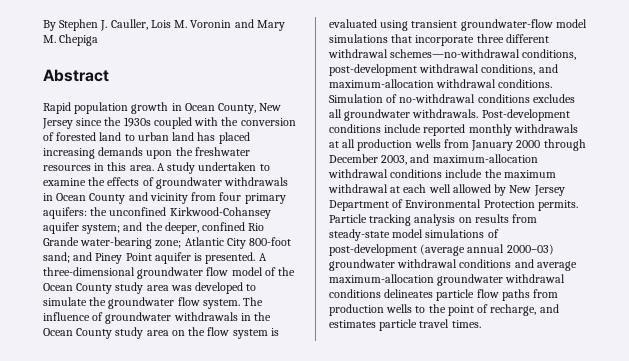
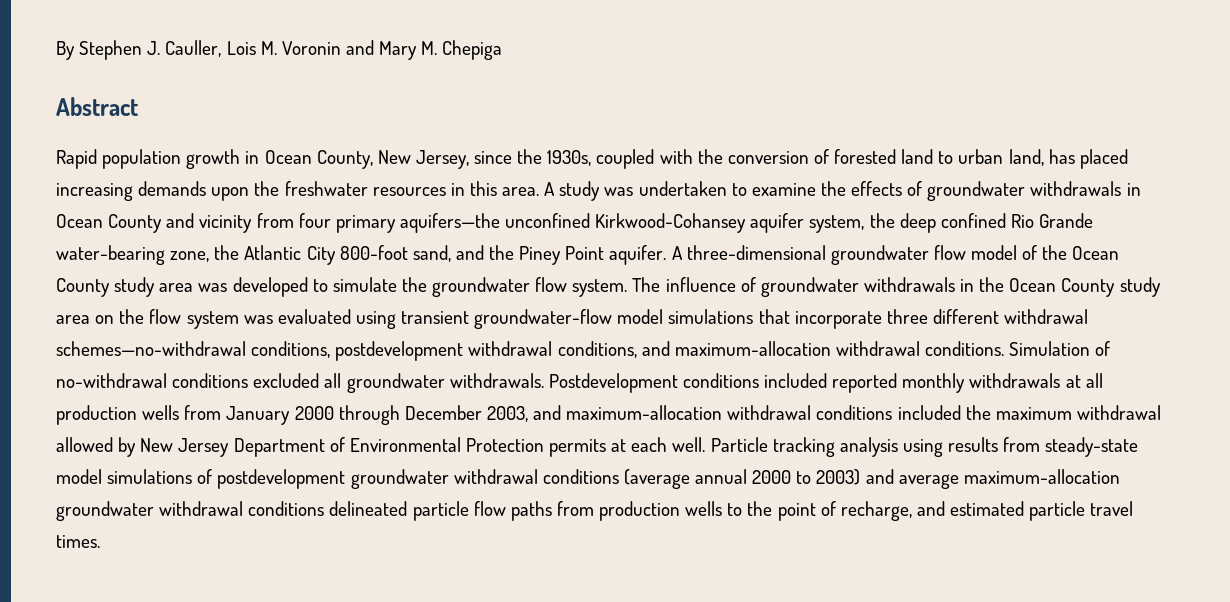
- Rapid population growth in Ocean County, New Jersey since the 1930s coupled with the conversion of forested land to urban land has placed increasing demands upon the freshwater resources in this area.
+ Rapid population growth in Ocean County, New Jersey, since the 1930s, coupled with the conversion of forested land to urban land, has placed increasing demands upon the freshwater resources in this area.
- A study undertaken to examine the effects of groundwater withdrawals in Ocean County and vicinity from four primary aquifers: the unconfined Kirkwood-Cohansey aquifer system; and the deeper, confined Rio Grande water-bearing zone; Atlantic City 800-foot sand; and Piney Point aquifer is presented.
+ A study was undertaken to examine the effects of groundwater withdrawals in Ocean County and vicinity from four primary aquifers—the unconfined Kirkwood-Cohansey aquifer system, the deep confined Rio Grande water-bearing zone, the Atlantic City 800-foot sand, and the Piney Point aquifer.
- The influence of groundwater withdrawals in the Ocean County study area on the flow system is evaluated using transient groundwater-flow model simulations that incorporate three different withdrawal schemes—no-withdrawal conditions, post-development withdrawal conditions, and maximum-allocation withdrawal conditions.
+ The influence of groundwater withdrawals in the Ocean County study area on the flow system was evaluated using transient groundwater-flow model simulations that incorporate three different withdrawal schemes—no-withdrawal conditions, postdevelopment withdrawal conditions, and maximum-allocation withdrawal conditions.
- Simulation of no-withdrawal conditions excludes all groundwater withdrawals.
+ Simulation of no-withdrawal conditions excluded all groundwater withdrawals.
- Post-development conditions include reported monthly withdrawals at all production wells from January 2000 through December 2003, and maximum-allocation withdrawal conditions include the maximum withdrawal at each well allowed by New Jersey Department of Environmental Protection permits.
+ Postdevelopment conditions included reported monthly withdrawals at all production wells from January 2000 through December 2003, and maximum-allocation withdrawal conditions included the maximum withdrawal allowed by New Jersey Department of Environmental Protection permits at each well.
- Particle tracking analysis on results from steady-state model simulations of post-development (average annual 2000–03) groundwater withdrawal conditions and average maximum-allocation groundwater withdrawal conditions delineates particle flow paths from production wells to the point of recharge, and estimates particle travel times.
+ Particle tracking analysis using results from steady-state model simulations of postdevelopment groundwater withdrawal conditions (average annual 2000 to 2003) and average maximum-allocation groundwater withdrawal conditions delineated particle flow paths from production wells to the point of recharge, and estimated particle travel times.

